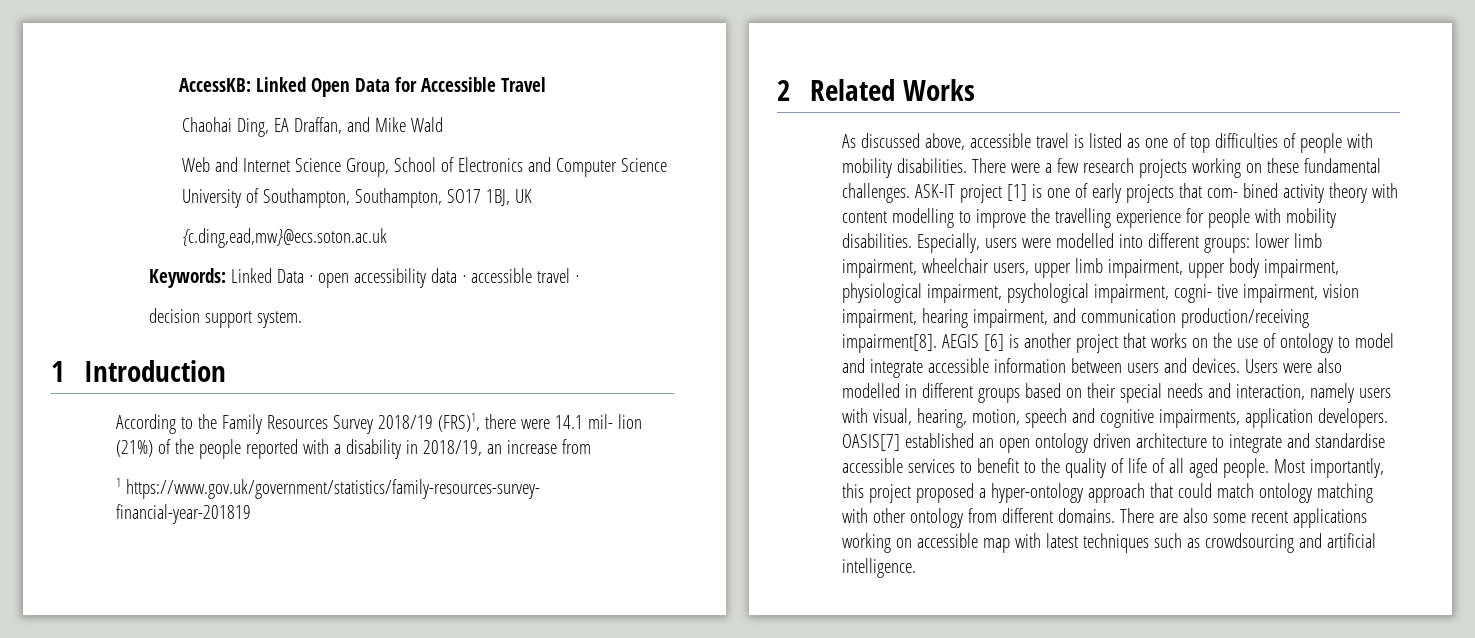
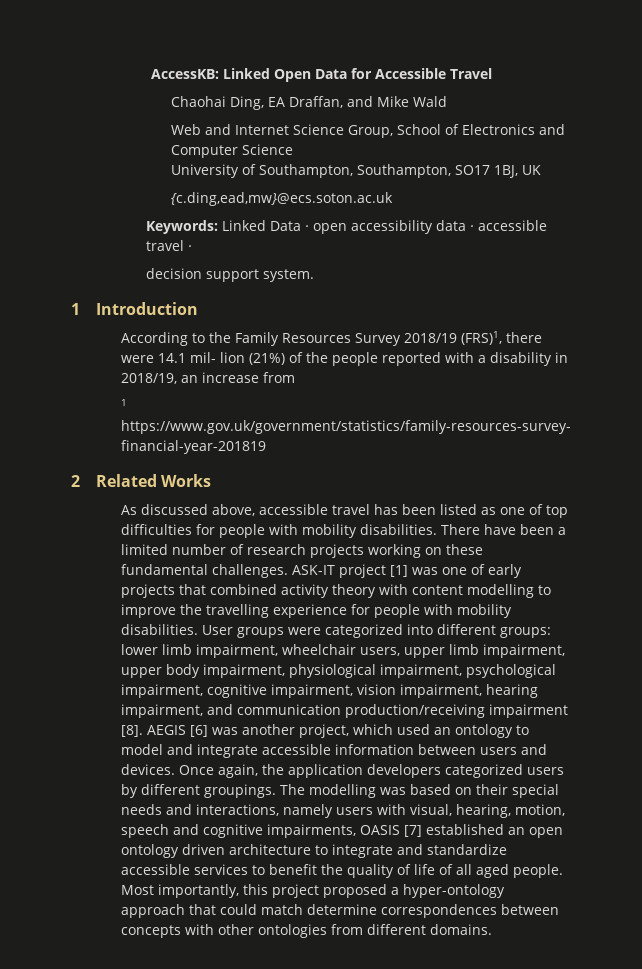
- As discussed above, accessible travel is listed as one of top difficulties of people with mobility disabilities.
+ As discussed above, accessible travel has been listed as one of top difficulties for people with mobility disabilities.
- There were a few research projects working on these fundamental challenges.
+ There have been a limited number of research projects working on these fundamental challenges.
- ASK-IT project [1] is one of early projects that com- bined activity theory with content modelling to improve the travelling experience for people with mobility disabilities.
+ ASK-IT project [1] was one of early projects that combined activity theory with content modelling to improve the travelling experience for people with mobility disabilities.
- Especially, users were modelled into different groups: lower limb impairment, wheelchair users, upper limb impairment, upper body impairment, physiological impairment, psychological impairment, cogni- tive impairment, vision impairment, hearing impairment, and communication production/receiving impairment[8]. AEGIS [6] is another project that works on the use of ontology to model and integrate accessible information between users and devices.
+ User groups were categorized into different groups: lower limb impairment, wheelchair users, upper limb impairment, upper body impairment, physiological impairment, psychological impairment, cognitive impairment, vision impairment, hearing impairment, and communication production/receiving impairment [8]. AEGIS [6] was another project, which used an ontology to model and integrate accessible information between users and devices.
- Users were also modelled in different groups based on their special needs and interaction, namely users with visual, hearing, motion, speech and cognitive impairments, application developers. OASIS[7] established an open ontology driven architecture to integrate and standardise accessible services to benefit to the quality of life of all aged people.
+ Once again, the application developers categorized users by different groupings. The modelling was based on their special needs and interactions, namely users with visual, hearing, motion, speech and cognitive impairments, OASIS [7] established an open ontology driven architecture to integrate and standardize accessible services to benefit the quality of life of all aged people.
- Most importantly, this project proposed a hyper-ontology approach that could match ontology matching with other ontology from different domains. There are also some recent applications working on accessible map with latest techniques such as crowdsourcing and artificial intelligence.
+ Most importantly, this project proposed a hyper-ontology approach that could match determine correspondences between concepts with other ontologies from different domains.

